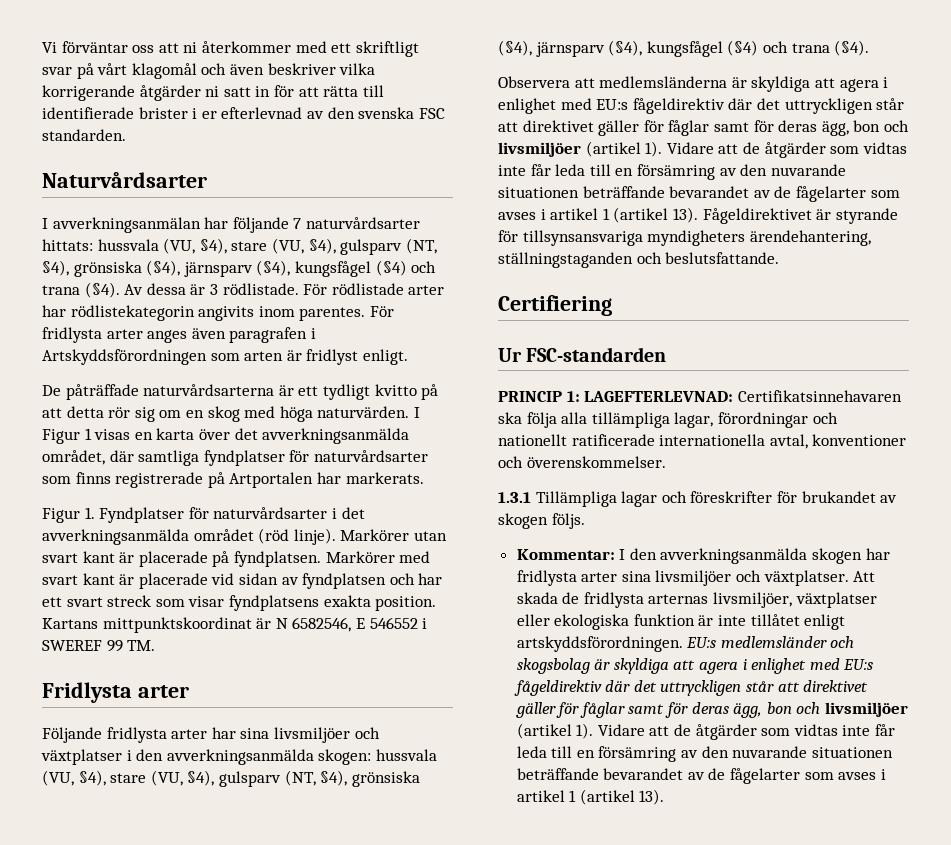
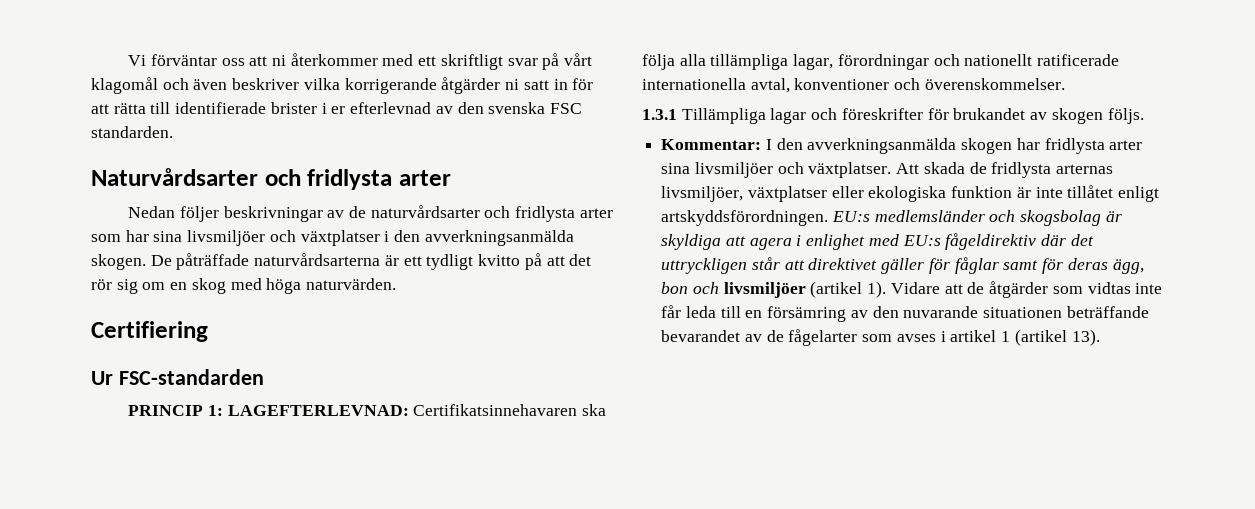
- Naturvårdsarter
- I avverkningsanmälan har följande 7 naturvårdsarter hittats: hussvala (VU, §4), stare (VU, §4), gulsparv (NT, §4), grönsiska (§4), järnsparv (§4), kungsfågel (§4) och trana (§4). Av dessa är 3 rödlistade. För rödlistade arter har rödlistekategorin angivits inom parentes. För fridlysta arter anges även paragrafen i Artskyddsförordningen som arten är fridlyst enligt.
- De påträffade naturvårdsarterna är ett tydligt kvitto på att detta rör sig om en skog med höga naturvärden. I Figur 1 visas en karta över det avverkningsanmälda området, där samtliga fyndplatser för naturvårdsarter som finns registrerade på Artportalen har markerats.
- Figur 1. Fyndplatser för naturvårdsarter i det avverkningsanmälda området (röd linje). Markörer utan svart kant är placerade på fyndplatsen. Markörer med svart kant är placerade vid sidan av fyndplatsen och har ett svart streck som visar fyndplatsens exakta position. Kartans mittpunktskoordinat är N 6582546, E 546552 i SWEREF 99 TM.
- Fridlysta arter
- Följande fridlysta arter har sina livsmiljöer och växtplatser i den avverkningsanmälda skogen: hussvala (VU, §4), stare (VU, §4), gulsparv (NT, §4), grönsiska (§4), järnsparv (§4), kungsfågel (§4) och trana (§4).
- Observera att medlemsländerna är skyldiga att agera i enlighet med EU:s fågeldirektiv där det uttryckligen står att direktivet gäller för fåglar samt för deras ägg, bon och livsmiljöer (artikel 1). Vidare att de åtgärder som vidtas inte får leda till en försämring av den nuvarande situationen beträffande bevarandet av de fågelarter som avses i artikel 1 (artikel 13). Fågeldirektivet är styrande för tillsynsansvariga myndigheters ärendehantering, ställningstaganden och beslutsfattande.
+ Naturvårdsarter och fridlysta arter
+ Nedan följer beskrivningar av de naturvårdsarter och fridlysta arter som har sina livsmiljöer och växtplatser i den avverkningsanmälda skogen. De påträffade naturvårdsarterna är ett tydligt kvitto på att det rör sig om en skog med höga naturvärden.

